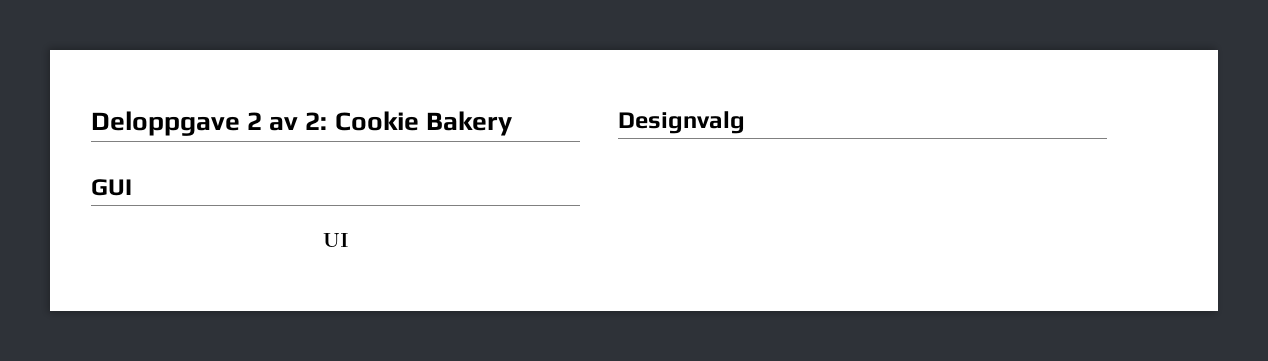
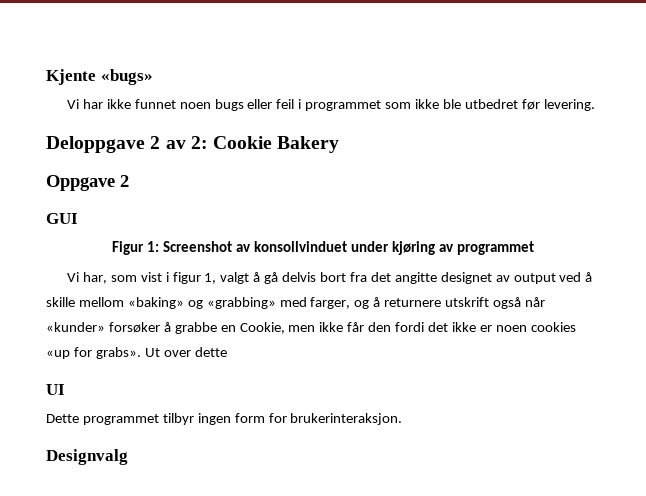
+ Kjente «bugs»
+ Vi har ikke funnet noen bugs eller feil i programmet som ikke ble utbedret før levering.
+ Oppgave 2
+ Figur 1: Screenshot av konsollvinduet under kjøring av programmet
+ Vi har, som vist i figur 1, valgt å gå delvis bort fra det angitte designet av output ved å skille mellom «baking» og «grabbing» med farger, og å returnere utskrift også når «kunder» forsøker å grabbe en Cookie, men ikke får den fordi det ikke er noen cookies «up for grabs». Ut over dette
  UI
+ Dette programmet tilbyr ingen form for brukerinteraksjon.

